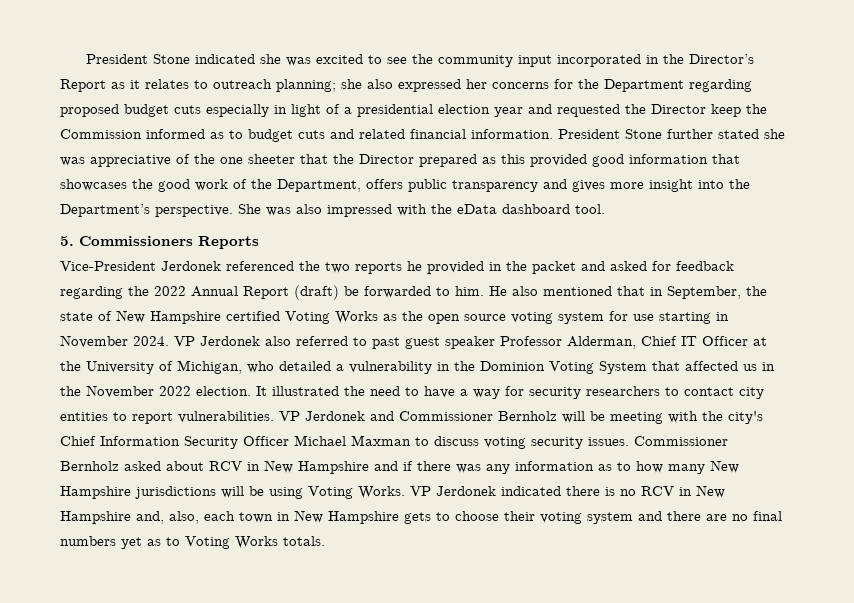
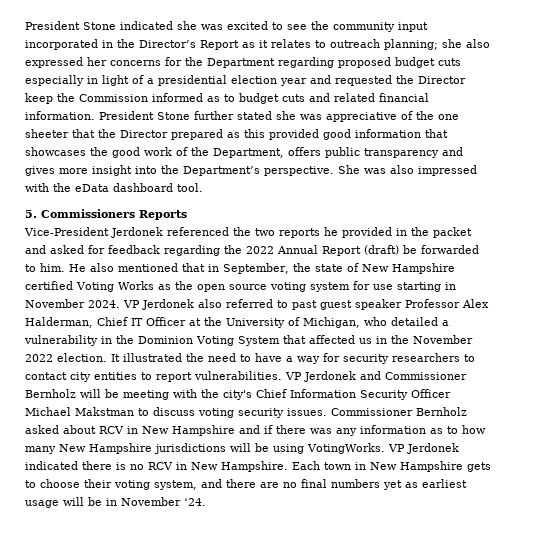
- VP Jerdonek also referred to past guest speaker Professor Alderman, Chief IT Officer at the University of Michigan, who detailed a vulnerability in the Dominion Voting System that affected us in the November 2022 election.
+ VP Jerdonek also referred to past guest speaker Professor Alex Halderman, Chief IT Officer at the University of Michigan, who detailed a vulnerability in the Dominion Voting System that affected us in the November 2022 election.
- VP Jerdonek and Commissioner Bernholz will be meeting with the city's Chief Information Security Officer Michael Maxman to discuss voting security issues.
+ VP Jerdonek and Commissioner Bernholz will be meeting with the city's Chief Information Security Officer Michael Makstman to discuss voting security issues.
- Commissioner Bernholz asked about RCV in New Hampshire and if there was any information as to how many New Hampshire jurisdictions will be using Voting Works.
+ Commissioner Bernholz asked about RCV in New Hampshire and if there was any information as to how many New Hampshire jurisdictions will be using VotingWorks.
- VP Jerdonek indicated there is no RCV in New Hampshire and, also, each town in New Hampshire gets to choose their voting system and there are no final numbers yet as to Voting Works totals.
+ VP Jerdonek indicated there is no RCV in New Hampshire. Each town in New Hampshire gets to choose their voting system, and there are no final numbers yet as earliest usage will be in November ‘24.

